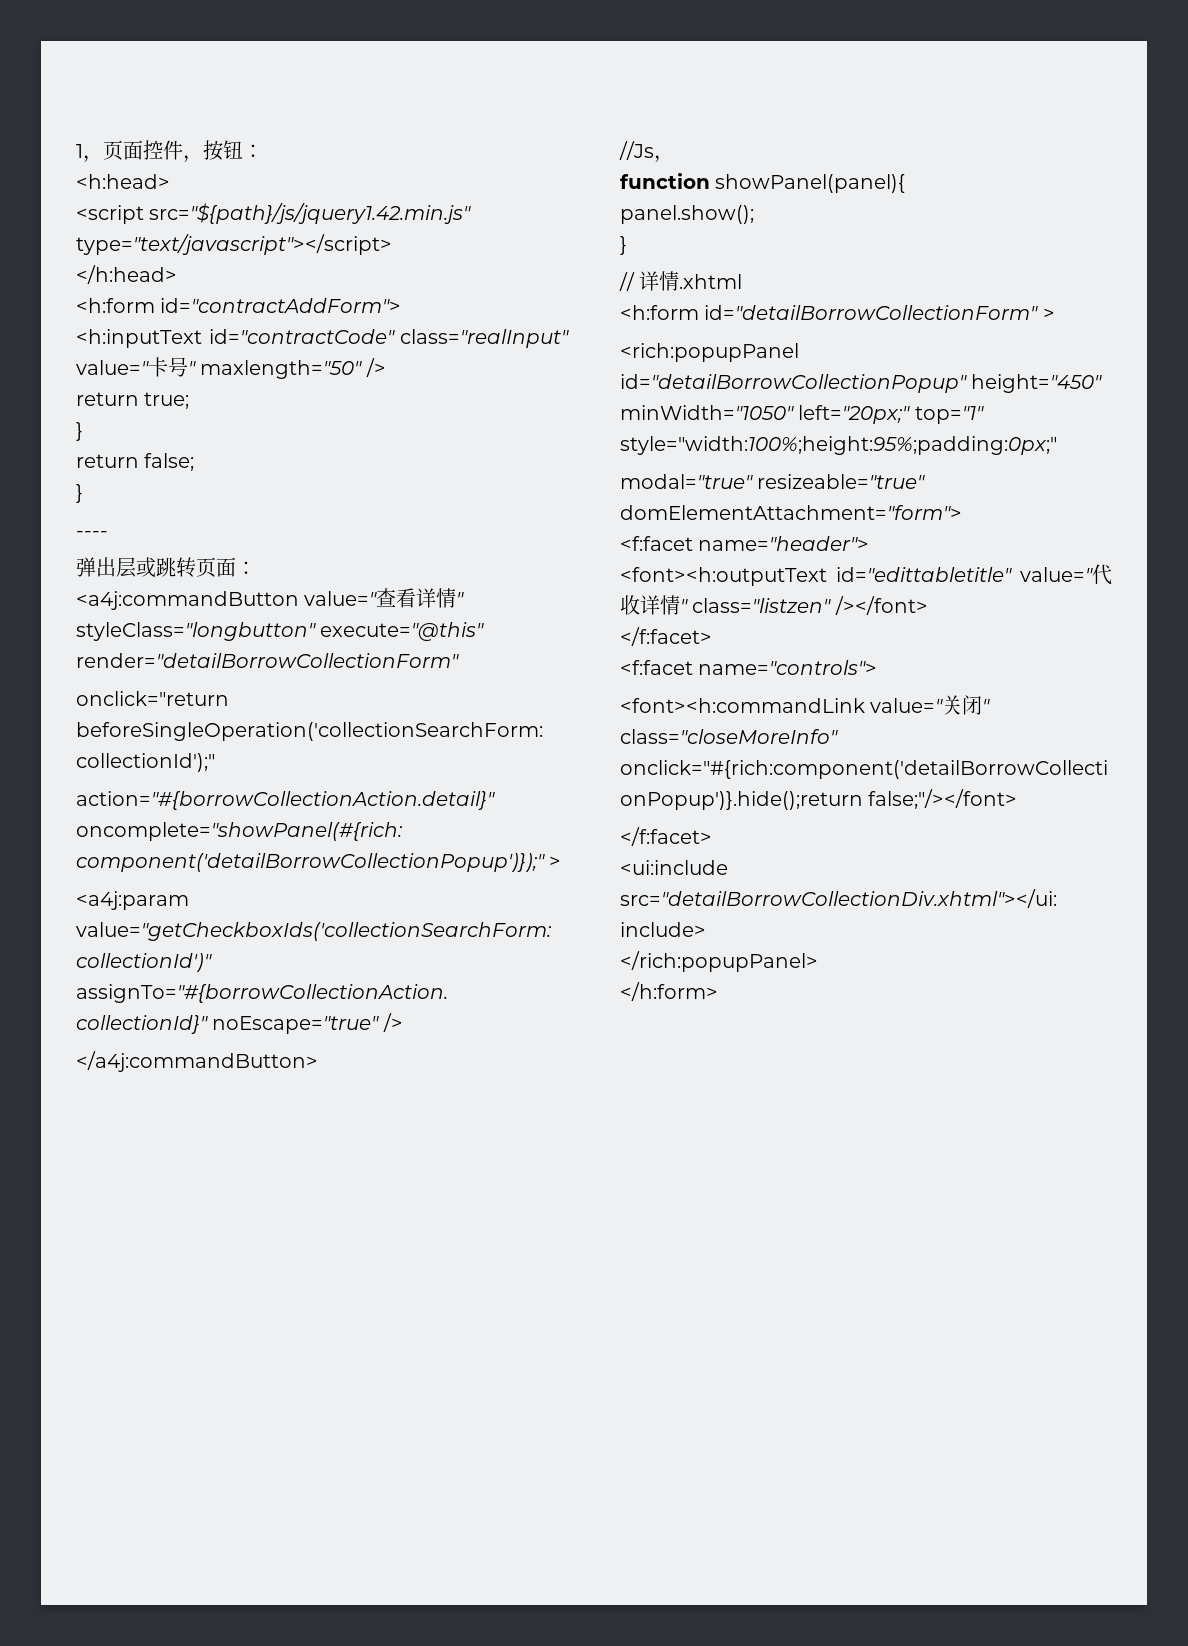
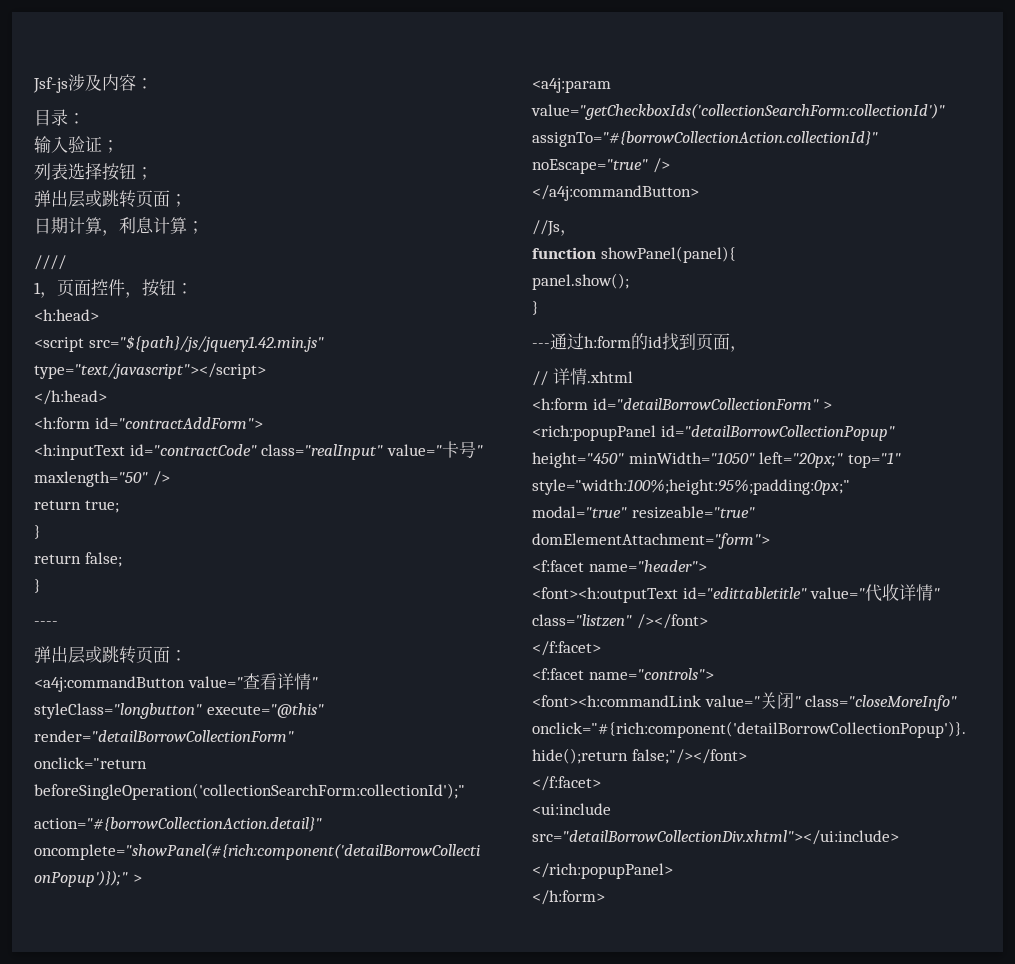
+ Jsf-js涉及内容：
+ 目录：
+ 输入验证；
+ 列表选择按钮；
+ 弹出层或跳转页面；
+ 日期计算，利息计算；
+ ////
+ ---通过h:form的id找到页面，

